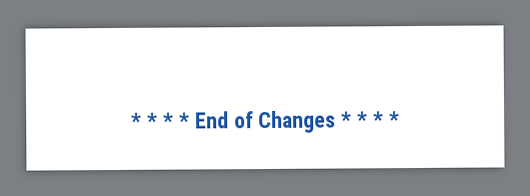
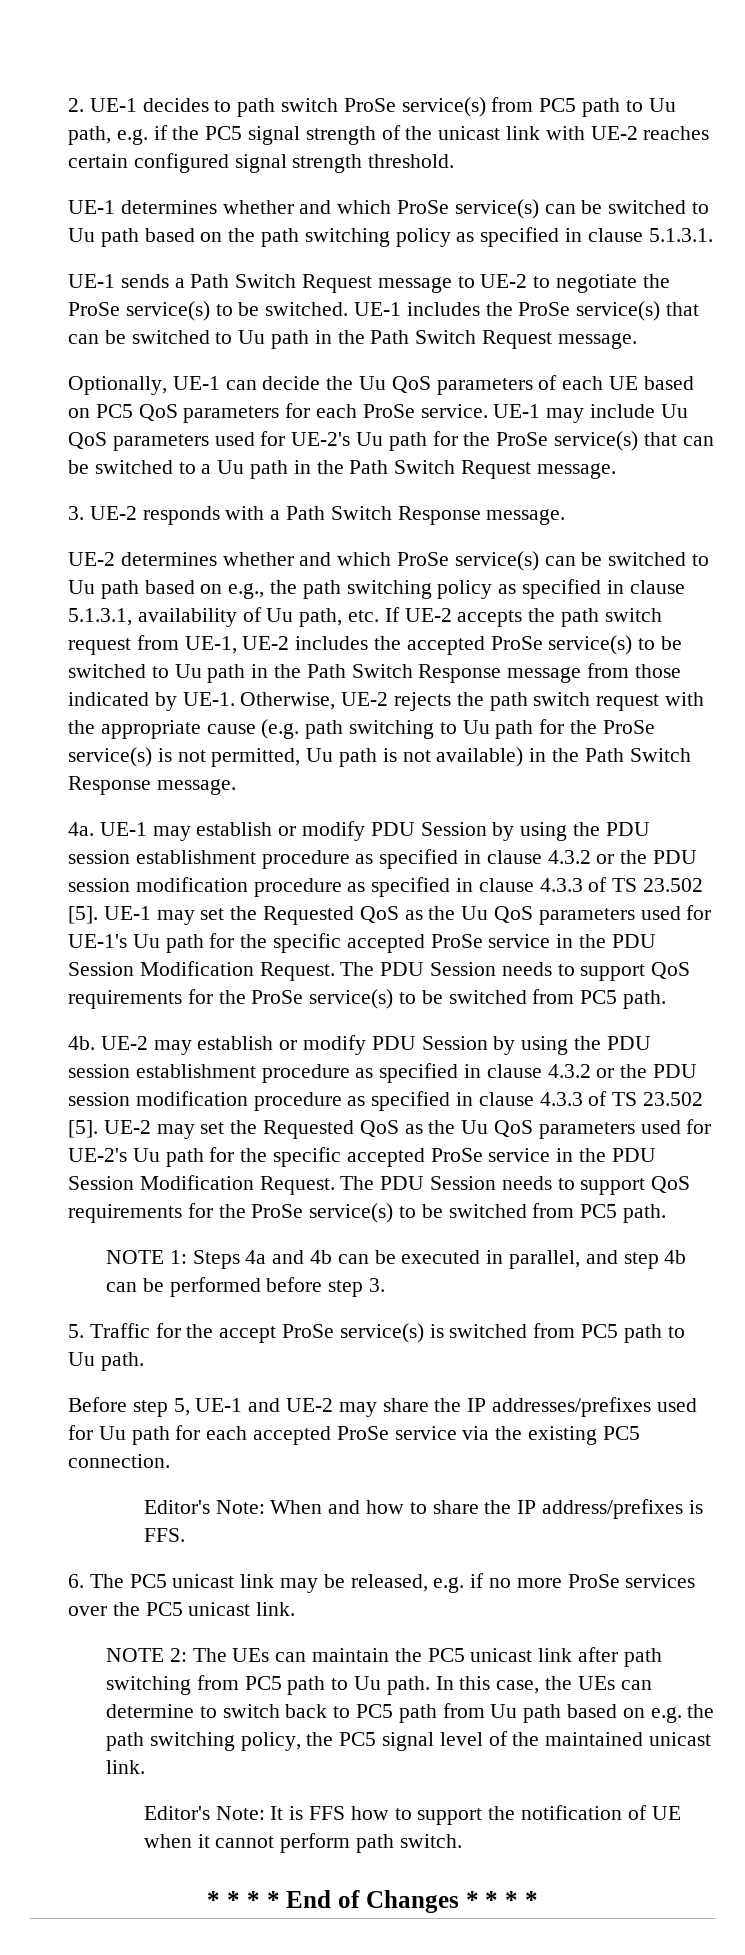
+ 2. UE-1 decides to path switch ProSe service(s) from PC5 path to Uu path, e.g. if the PC5 signal strength of the unicast link with UE-2 reaches certain configured signal strength threshold.
+ UE-1 determines whether and which ProSe service(s) can be switched to Uu path based on the path switching policy as specified in clause 5.1.3.1.
+ UE-1 sends a Path Switch Request message to UE-2 to negotiate the ProSe service(s) to be switched. UE-1 includes the ProSe service(s) that can be switched to Uu path in the Path Switch Request message.
+ Optionally, UE-1 can decide the Uu QoS parameters of each UE based on PC5 QoS parameters for each ProSe service. UE-1 may include Uu QoS parameters used for UE-2's Uu path for the ProSe service(s) that can be switched to a Uu path in the Path Switch Request message.
+ 3. UE-2 responds with a Path Switch Response message.
+ UE-2 determines whether and which ProSe service(s) can be switched to Uu path based on e.g., the path switching policy as specified in clause 5.1.3.1, availability of Uu path, etc. If UE-2 accepts the path switch request from UE-1, UE-2 includes the accepted ProSe service(s) to be switched to Uu path in the Path Switch Response message from those indicated by UE-1. Otherwise, UE-2 rejects the path switch request with the appropriate cause (e.g. path switching to Uu path for the ProSe service(s) is not permitted, Uu path is not available) in the Path Switch Response message.
+ 4a. UE-1 may establish or modify PDU Session by using the PDU session establishment procedure as specified in clause 4.3.2 or the PDU session modification procedure as specified in clause 4.3.3 of TS 23.502 [5]. UE-1 may set the Requested QoS as the Uu QoS parameters used for UE-1's Uu path for the specific accepted ProSe service in the PDU Session Modification Request. The PDU Session needs to support QoS requirements for the ProSe service(s) to be switched from PC5 path.
+ 4b. UE-2 may establish or modify PDU Session by using the PDU session establishment procedure as specified in clause 4.3.2 or the PDU session modification procedure as specified in clause 4.3.3 of TS 23.502 [5]. UE-2 may set the Requested QoS as the Uu QoS parameters used for UE-2's Uu path for the specific accepted ProSe service in the PDU Session Modification Request. The PDU Session needs to support QoS requirements for the ProSe service(s) to be switched from PC5 path.
+ NOTE 1: Steps 4a and 4b can be executed in parallel, and step 4b can be performed before step 3.
+ 5. Traffic for the accept ProSe service(s) is switched from PC5 path to Uu path.
+ Before step 5, UE-1 and UE-2 may share the IP addresses/prefixes used for Uu path for each accepted ProSe service via the existing PC5 connection.
+ Editor's Note: When and how to share the IP address/prefixes is FFS.
+ 6. The PC5 unicast link may be released, e.g. if no more ProSe services over the PC5 unicast link.
+ NOTE 2: The UEs can maintain the PC5 unicast link after path switching from PC5 path to Uu path. In this case, the UEs can determine to switch back to PC5 path from Uu path based on e.g. the path switching policy, the PC5 signal level of the maintained unicast link.
+ Editor's Note: It is FFS how to support the notification of UE when it cannot perform path switch.

